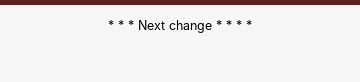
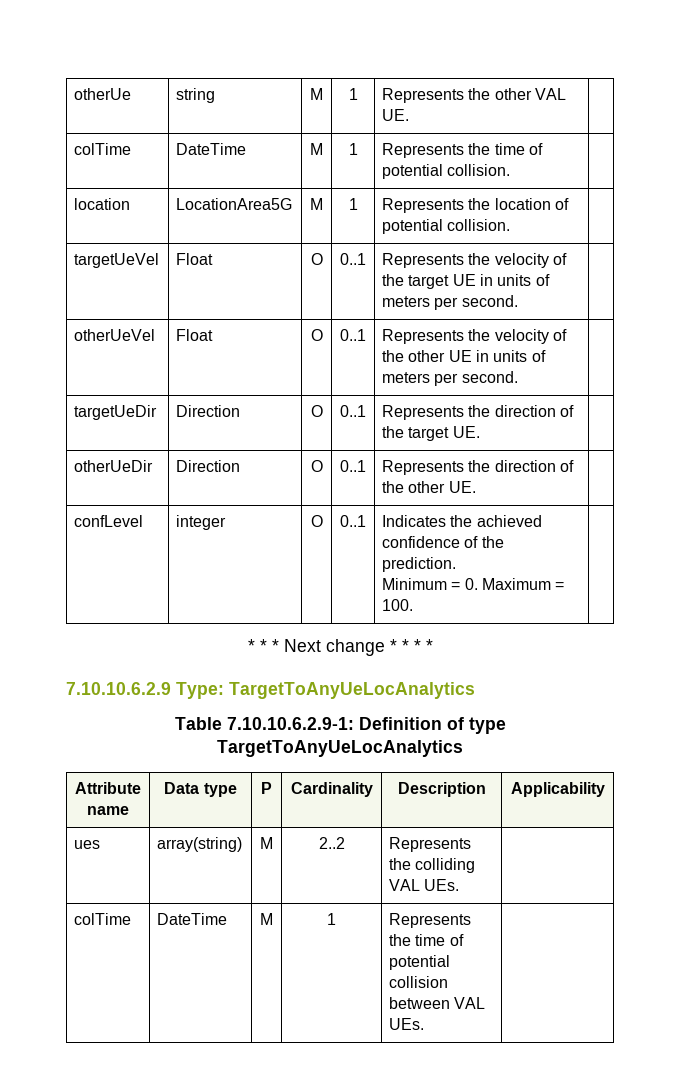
+ otherUe | string | M | 1 | Represents the other VAL UE. |
+ colTime | DateTime | M | 1 | Represents the time of potential collision. |
+ location | LocationArea5G | M | 1 | Represents the location of potential collision. |
+ targetUeVel | Float | O | 0..1 | Represents the velocity of the target UE in units of meters per second. |
+ otherUeVel | Float | O | 0..1 | Represents the velocity of the other UE in units of meters per second. |
+ targetUeDir | Direction | O | 0..1 | Represents the direction of the target UE. |
+ otherUeDir | Direction | O | 0..1 | Represents the direction of the other UE. |
+ confLevel | integer | O | 0..1 | Indicates the achieved confidence of the prediction.
+ Minimum = 0. Maximum = 100. |
+ 7.10.10.6.2.9 Type: TargetToAnyUeLocAnalytics
+ Table 7.10.10.6.2.9-1: Definition of type TargetToAnyUeLocAnalytics
+ Attribute name | Data type | P | Cardinality | Description | Applicability
+ ues | array(string) | M | 2..2 | Represents the colliding VAL UEs. |
+ colTime | DateTime | M | 1 | Represents the time of potential collision between VAL UEs. |

